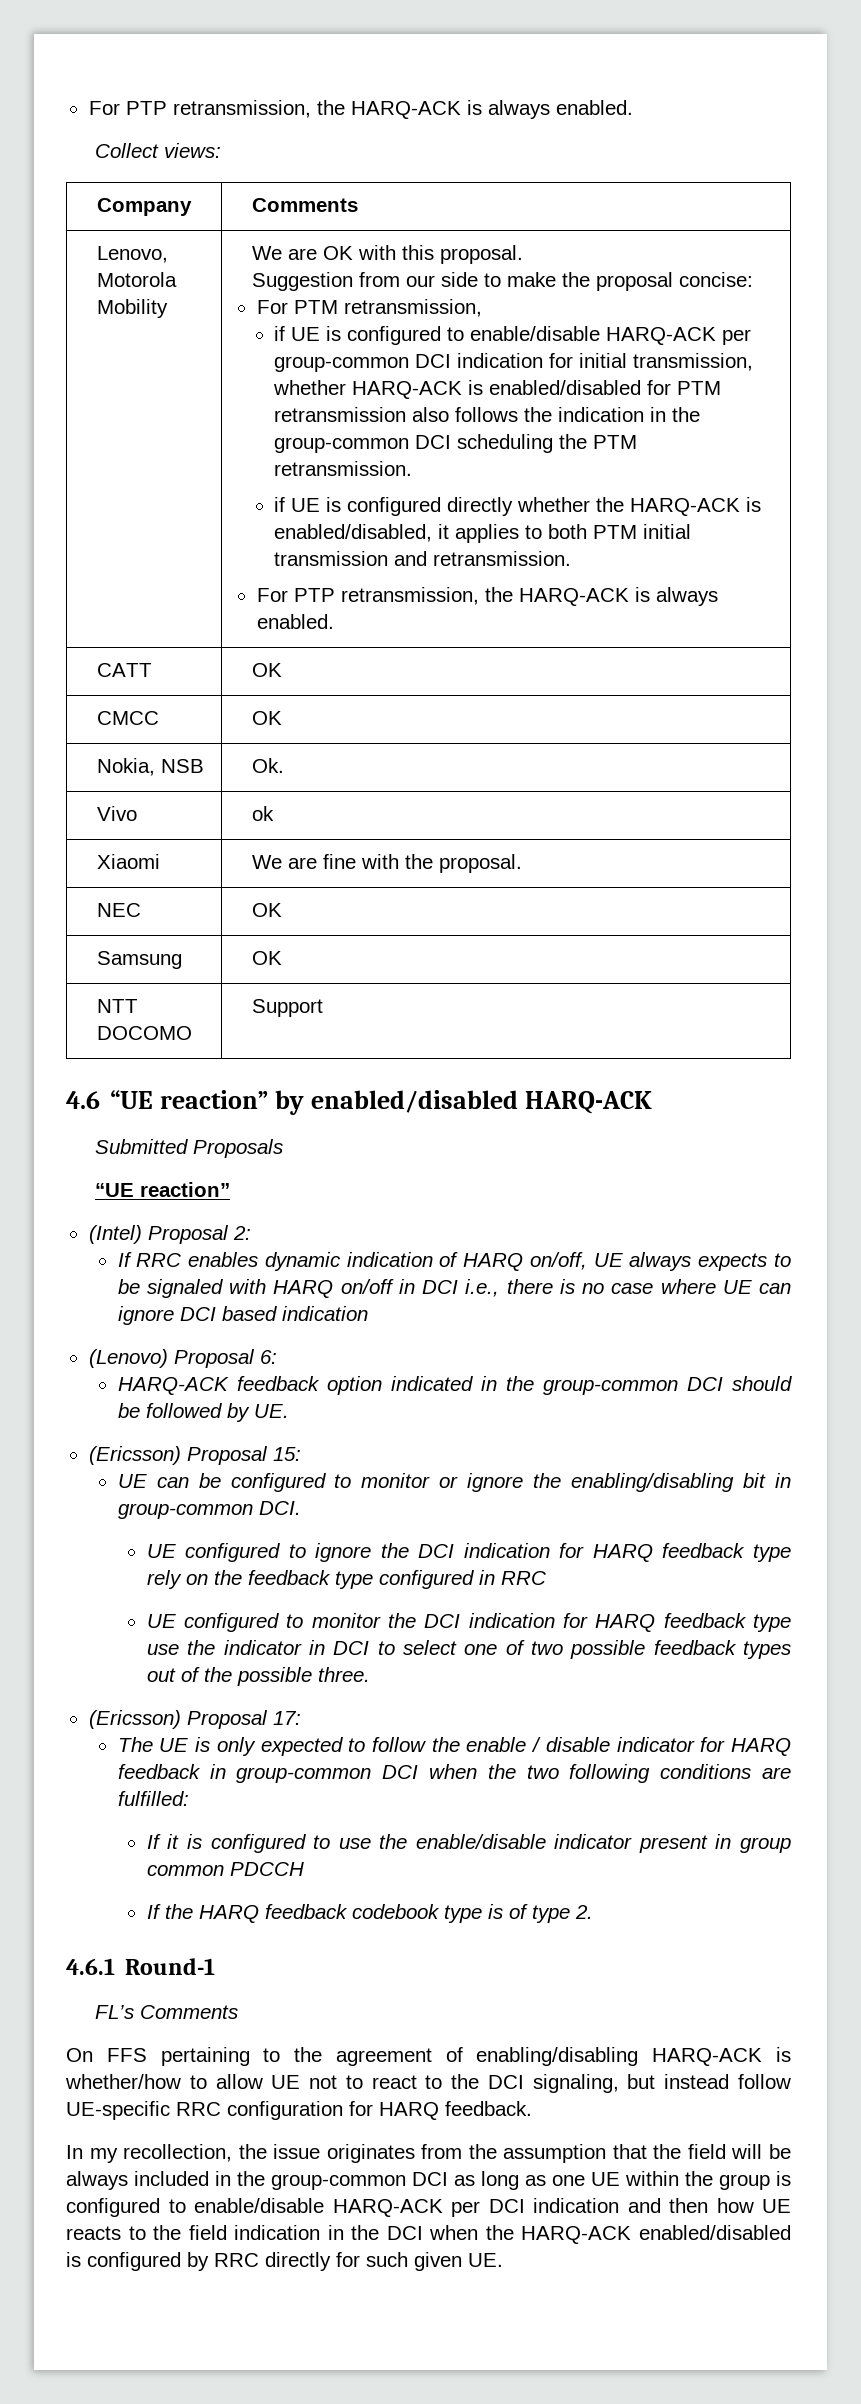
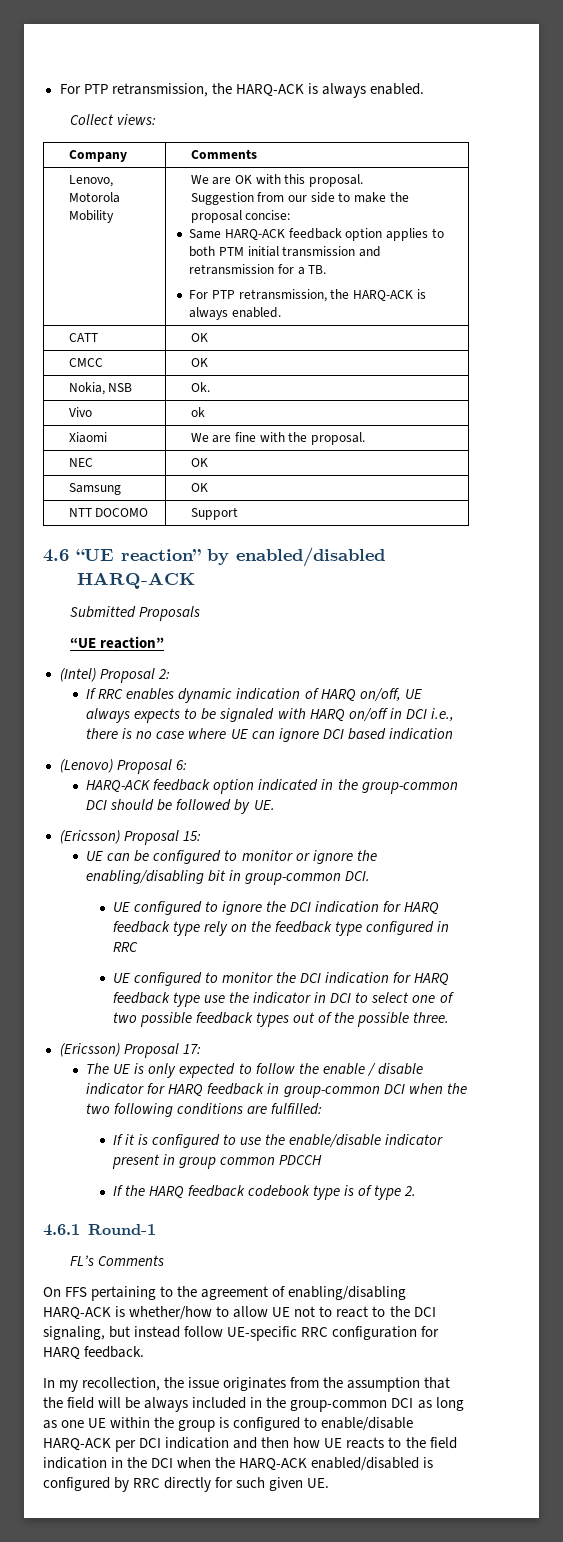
- For PTM retransmission,
- if UE is configured to enable/disable HARQ-ACK per group-common DCI indication for initial transmission, whether HARQ-ACK is enabled/disabled for PTM retransmission also follows the indication in the group-common DCI scheduling the PTM retransmission.
- if UE is configured directly whether the HARQ-ACK is enabled/disabled, it applies to both PTM initial transmission and retransmission.
+ Same HARQ-ACK feedback option applies to both PTM initial transmission and retransmission for a TB.

